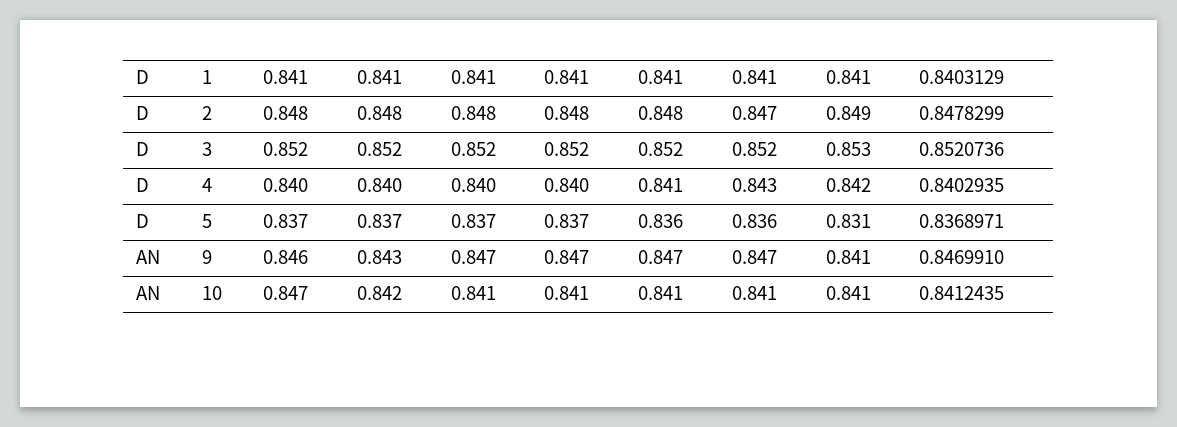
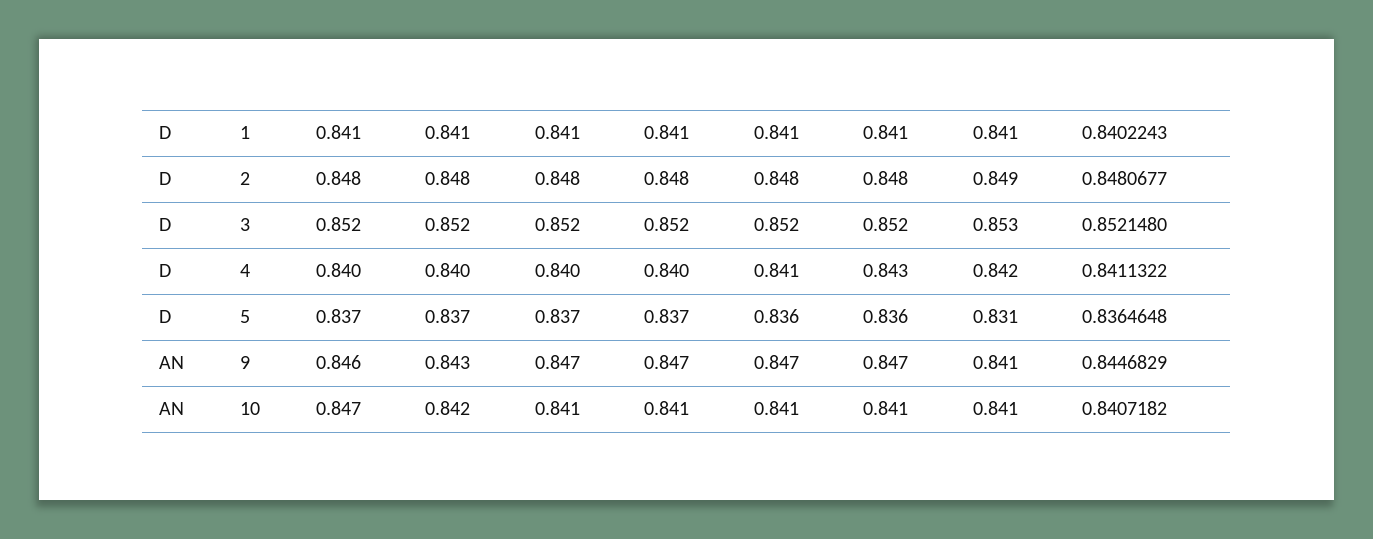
- D | 1 | 0.841 | 0.841 | 0.841 | 0.841 | 0.841 | 0.841 | 0.841 | 0.8403129
+ D | 1 | 0.841 | 0.841 | 0.841 | 0.841 | 0.841 | 0.841 | 0.841 | 0.8402243
- D | 2 | 0.848 | 0.848 | 0.848 | 0.848 | 0.848 | 0.847 | 0.849 | 0.8478299
+ D | 2 | 0.848 | 0.848 | 0.848 | 0.848 | 0.848 | 0.848 | 0.849 | 0.8480677
- D | 3 | 0.852 | 0.852 | 0.852 | 0.852 | 0.852 | 0.852 | 0.853 | 0.8520736
+ D | 3 | 0.852 | 0.852 | 0.852 | 0.852 | 0.852 | 0.852 | 0.853 | 0.8521480
- D | 4 | 0.840 | 0.840 | 0.840 | 0.840 | 0.841 | 0.843 | 0.842 | 0.8402935
+ D | 4 | 0.840 | 0.840 | 0.840 | 0.840 | 0.841 | 0.843 | 0.842 | 0.8411322
- D | 5 | 0.837 | 0.837 | 0.837 | 0.837 | 0.836 | 0.836 | 0.831 | 0.8368971
+ D | 5 | 0.837 | 0.837 | 0.837 | 0.837 | 0.836 | 0.836 | 0.831 | 0.8364648
- AN | 9 | 0.846 | 0.843 | 0.847 | 0.847 | 0.847 | 0.847 | 0.841 | 0.8469910
+ AN | 9 | 0.846 | 0.843 | 0.847 | 0.847 | 0.847 | 0.847 | 0.841 | 0.8446829
- AN | 10 | 0.847 | 0.842 | 0.841 | 0.841 | 0.841 | 0.841 | 0.841 | 0.8412435
+ AN | 10 | 0.847 | 0.842 | 0.841 | 0.841 | 0.841 | 0.841 | 0.841 | 0.8407182

